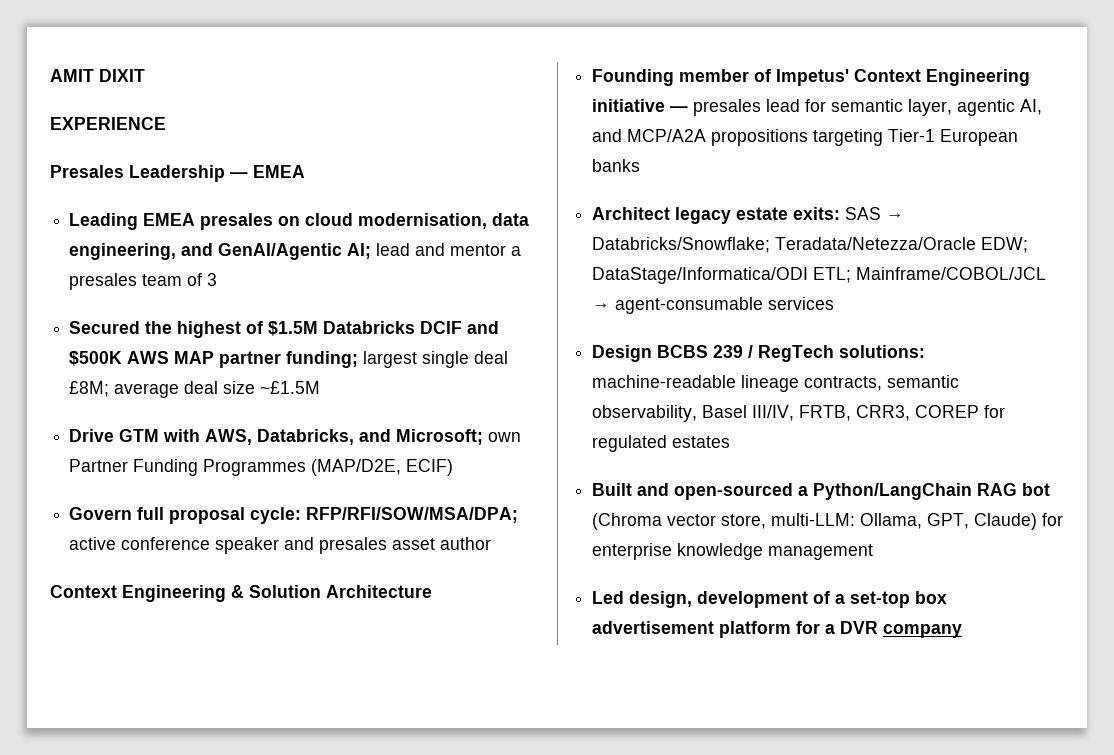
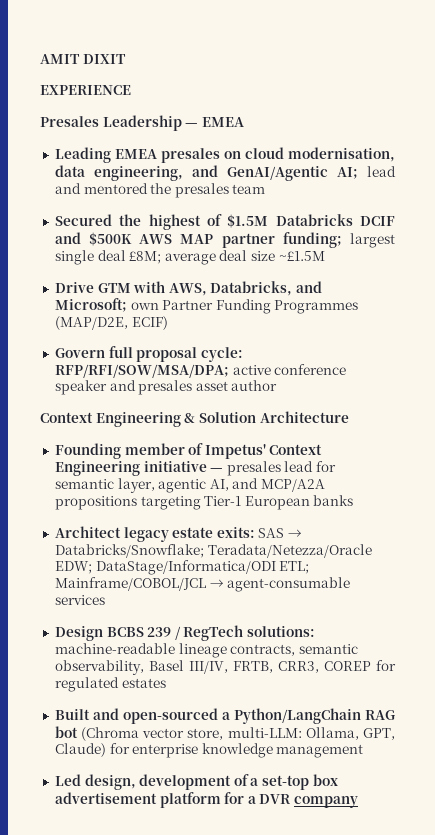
- Leading EMEA presales on cloud modernisation, data engineering, and GenAI/Agentic AI; lead and mentor a presales team of 3
+ Leading EMEA presales on cloud modernisation, data engineering, and GenAI/Agentic AI; lead and mentored the presales team

